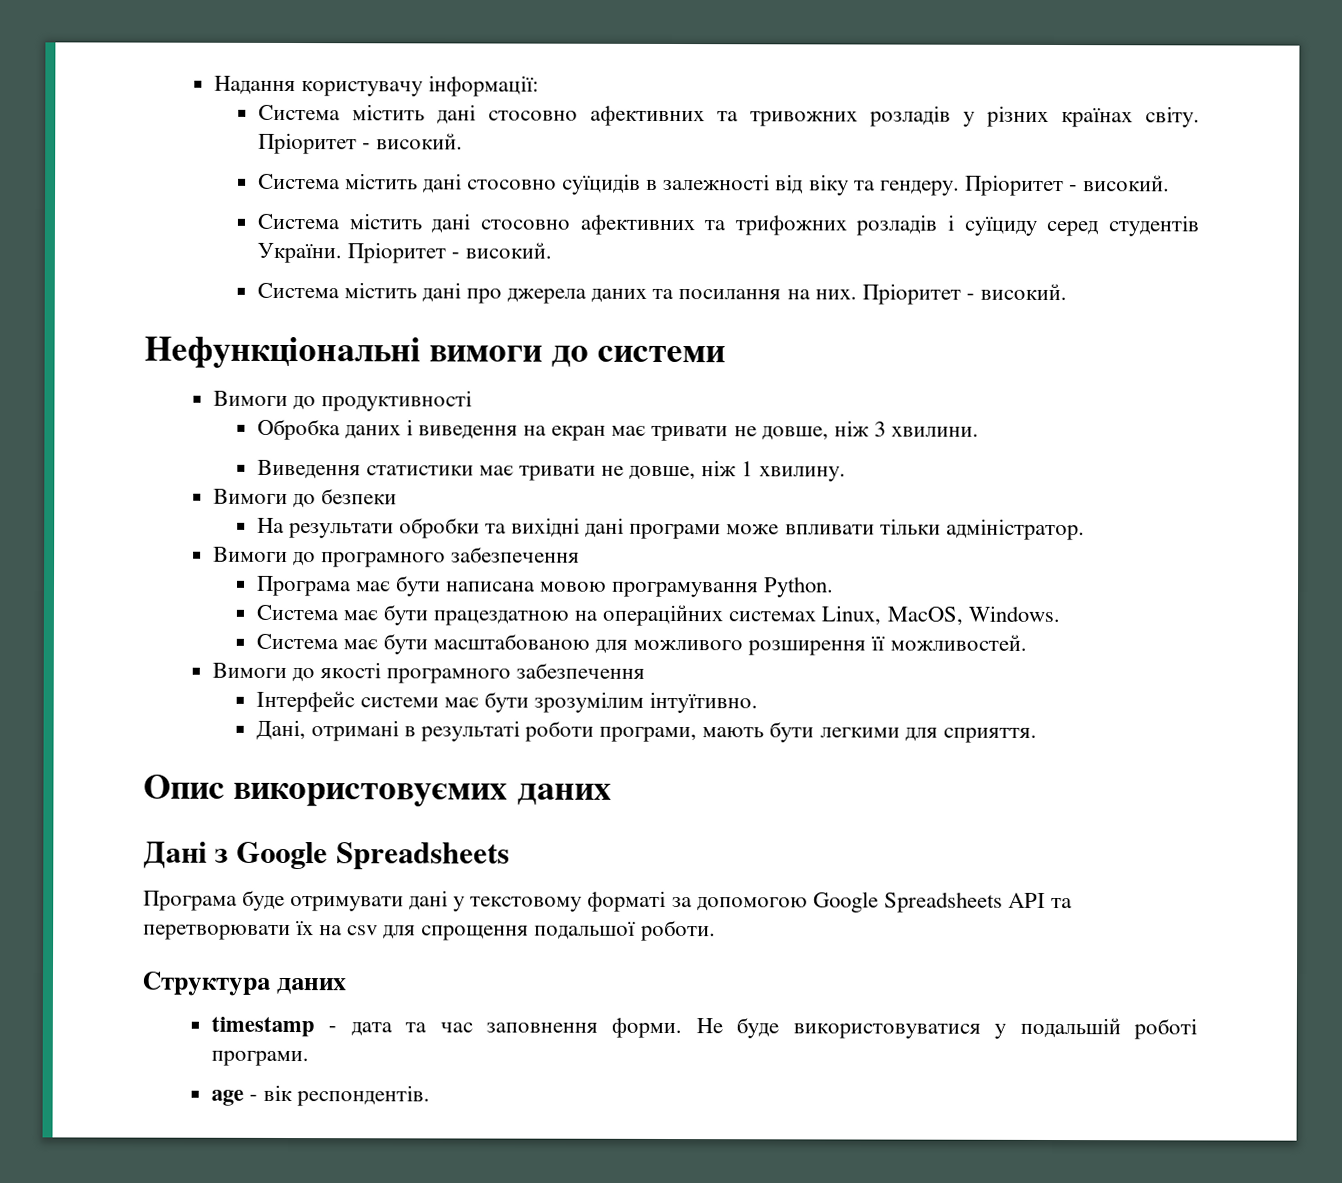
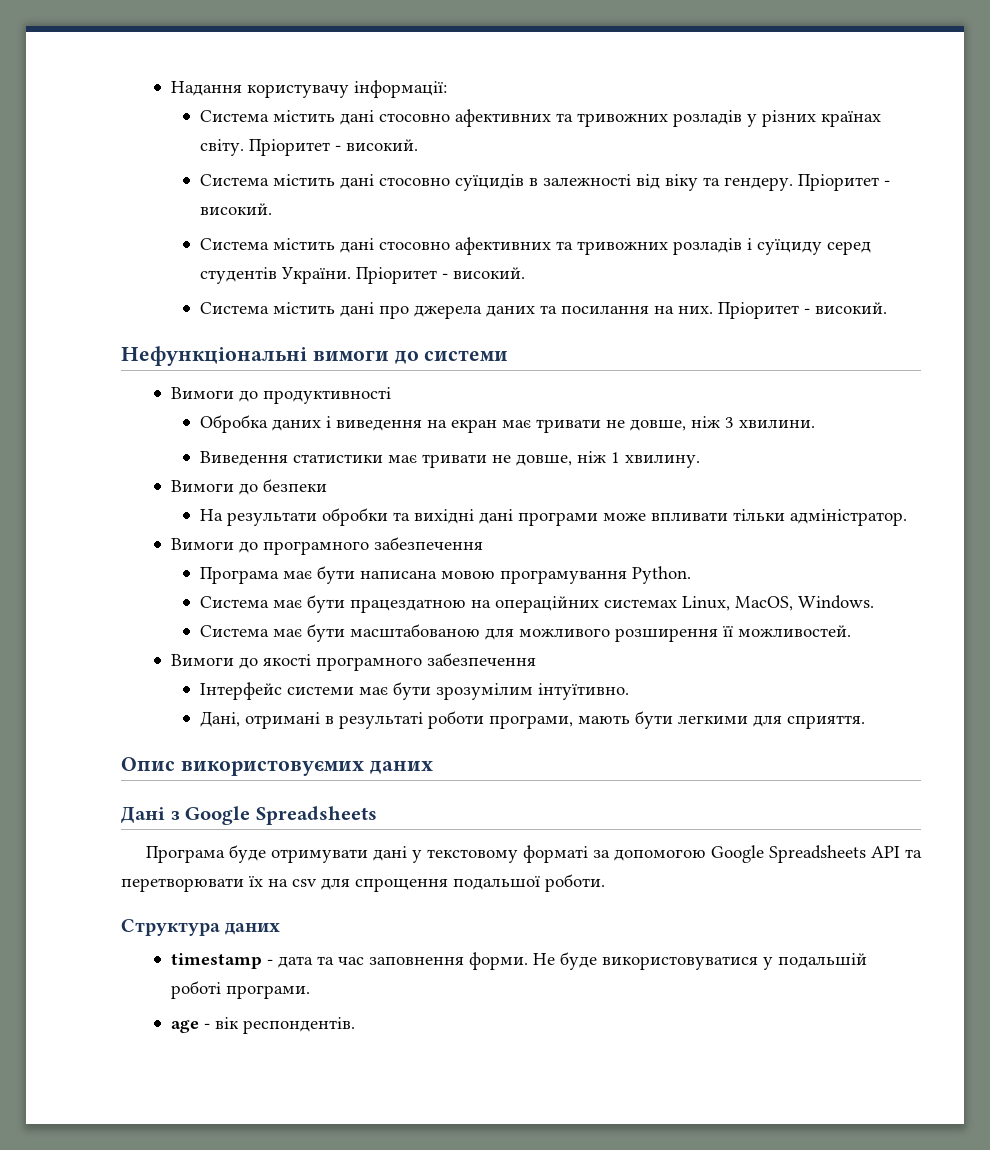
- Система містить дані стосовно афективних та трифожних розладів і суїциду серед студентів України.
+ Система містить дані стосовно афективних та тривожних розладів і суїциду серед студентів України.

